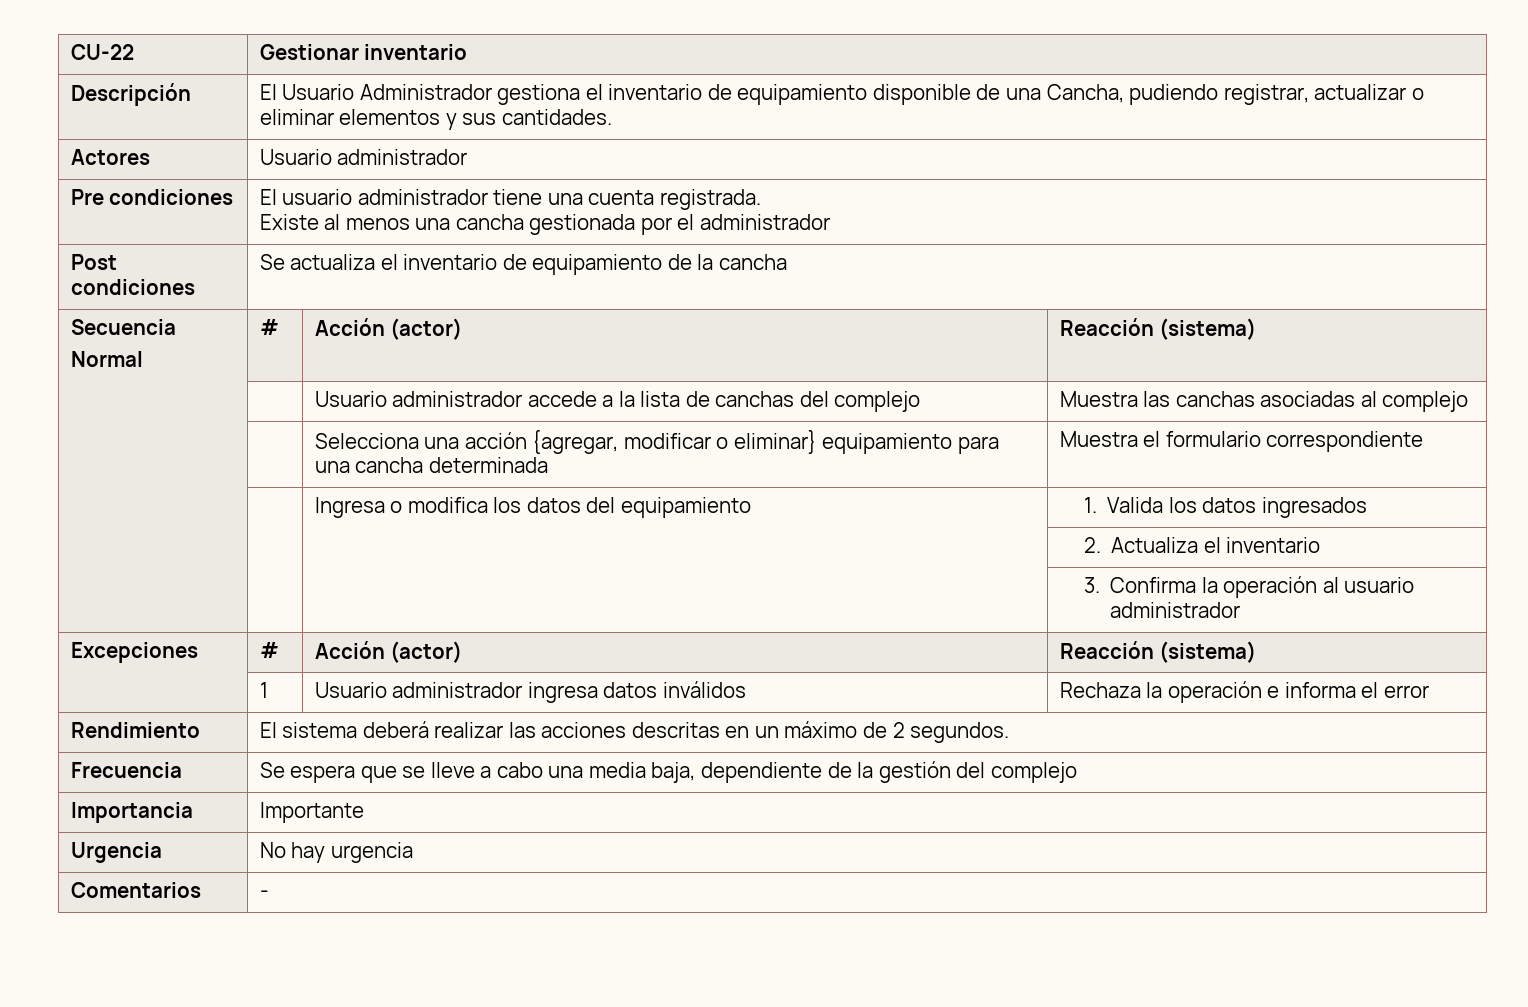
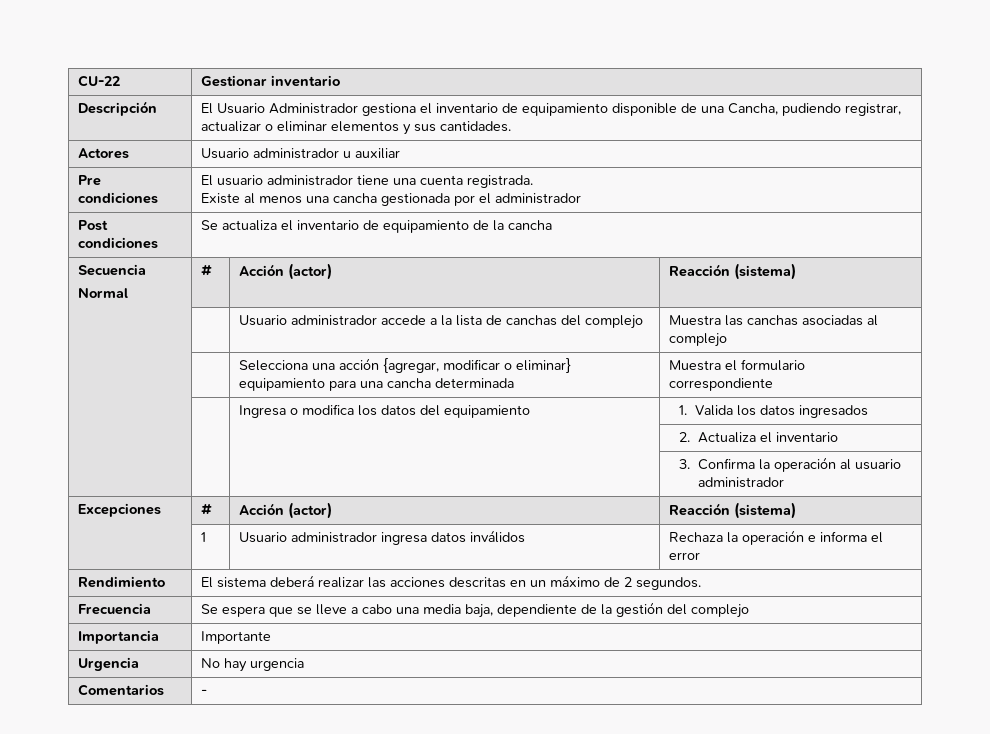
- Actores | Usuario administrador
+ Actores | Usuario administrador u auxiliar

